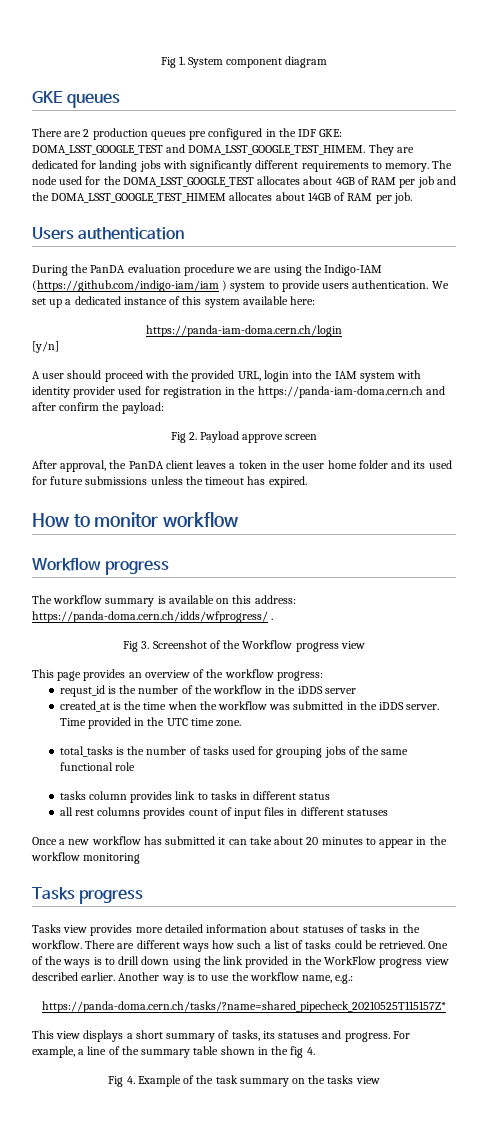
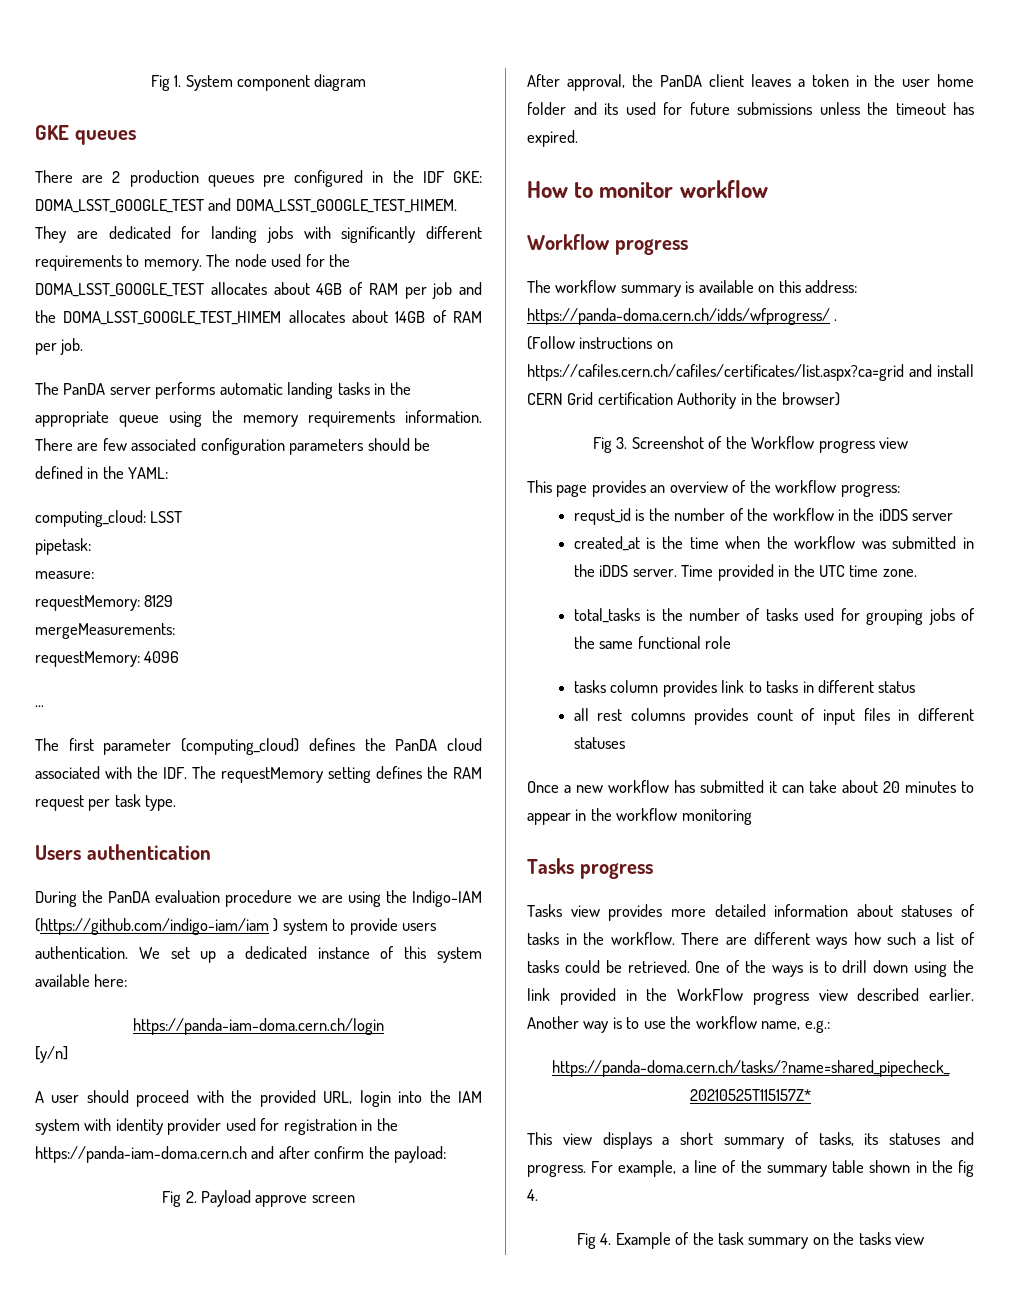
+ The PanDA server performs automatic landing tasks in the appropriate queue using the memory requirements information. There are few associated configuration parameters should be defined in the YAML:
+ computing_cloud: LSST
+ pipetask:
+ measure:
+ requestMemory: 8129
+ mergeMeasurements:
+ requestMemory: 4096
+ ...
+ The first parameter (computing_cloud) defines the PanDA cloud associated with the IDF. The requestMemory setting defines the RAM request per task type.
+ (Follow instructions on https://cafiles.cern.ch/cafiles/certificates/list.aspx?ca=grid and install CERN Grid certification Authority in the browser)

